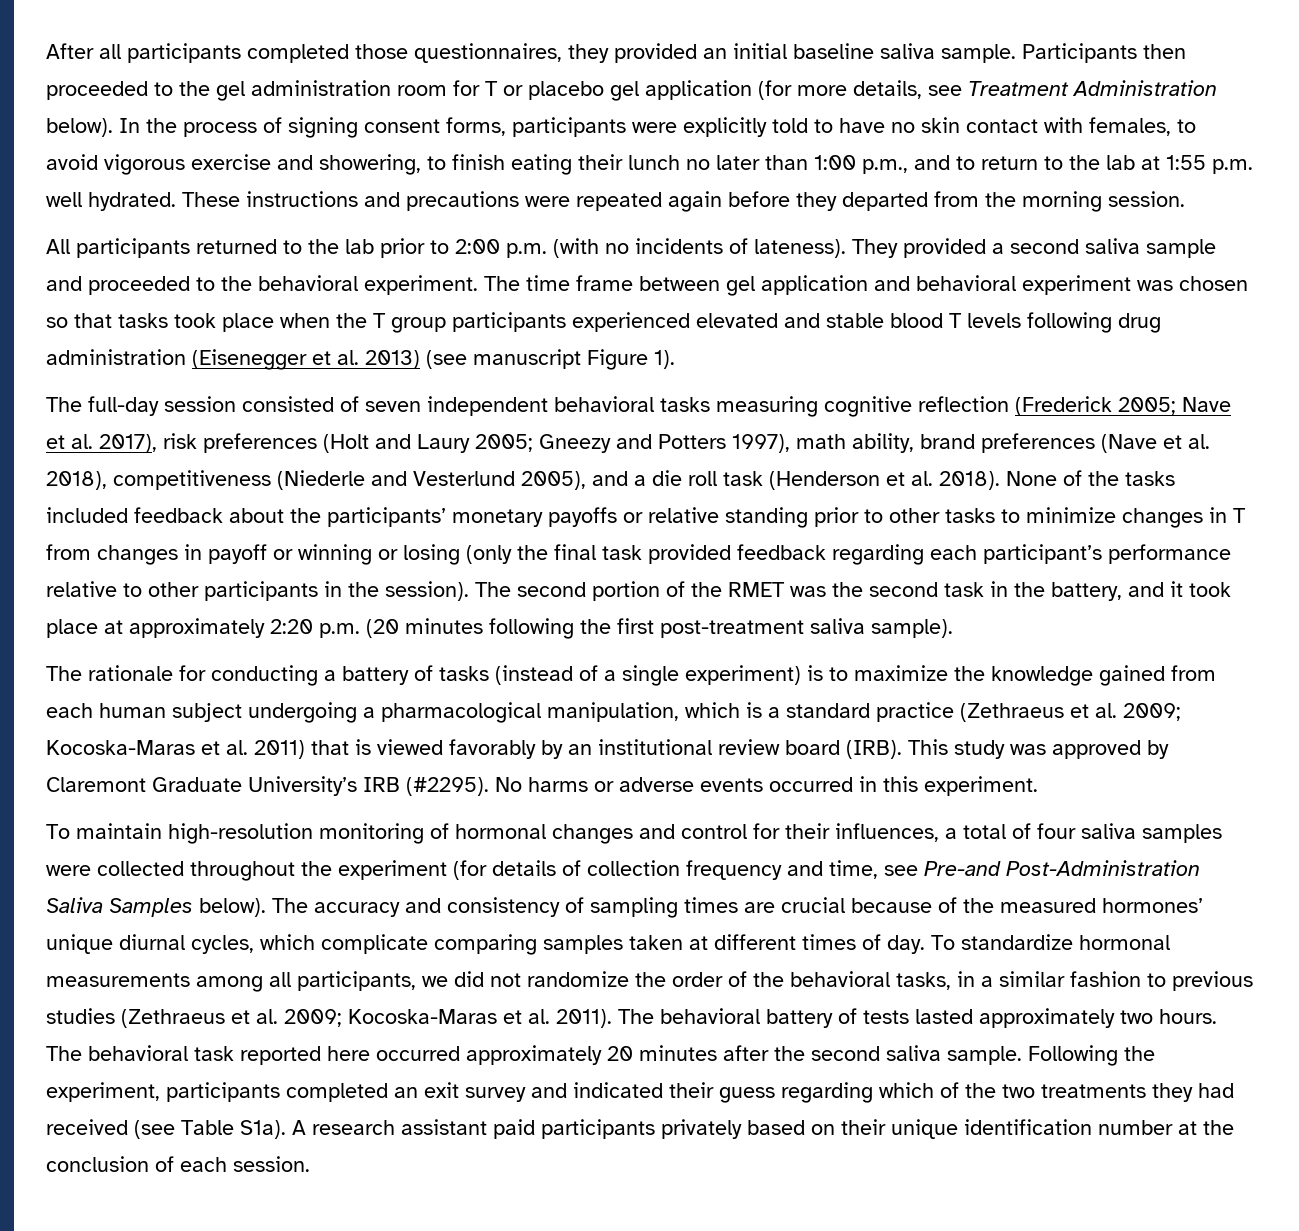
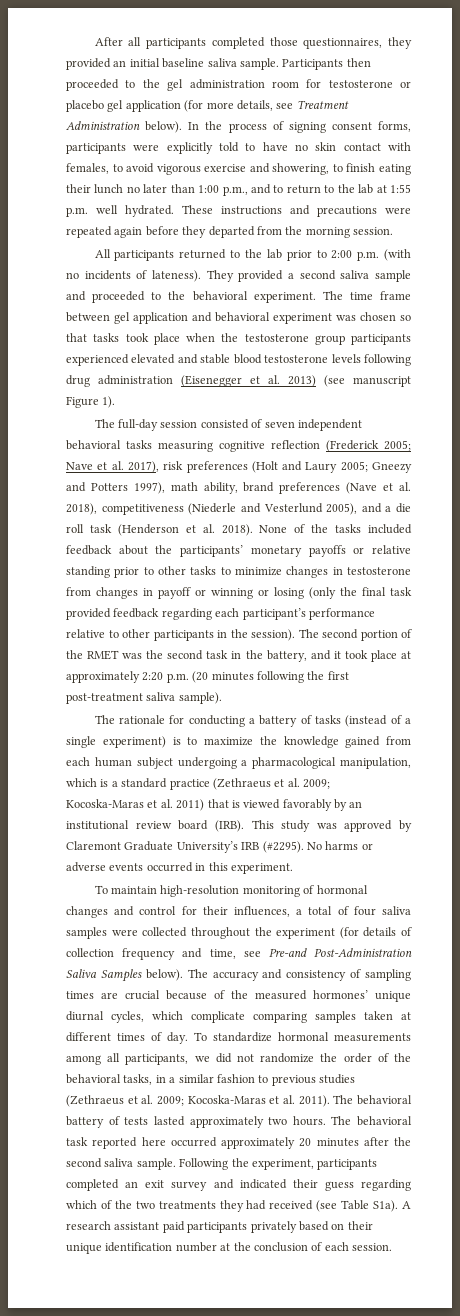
- Participants then proceeded to the gel administration room for T or placebo gel application (for more details, see Treatment Administration below).
+ Participants then proceeded to the gel administration room for testosterone or placebo gel application (for more details, see Treatment Administration below).
- The time frame between gel application and behavioral experiment was chosen so that tasks took place when the T group participants experienced elevated and stable blood T levels following drug administration (Eisenegger et al. 2013) (see manuscript Figure 1).
+ The time frame between gel application and behavioral experiment was chosen so that tasks took place when the testosterone group participants experienced elevated and stable blood testosterone levels following drug administration (Eisenegger et al. 2013) (see manuscript Figure 1).
- None of the tasks included feedback about the participants’ monetary payoffs or relative standing prior to other tasks to minimize changes in T from changes in payoff or winning or losing (only the final task provided feedback regarding each participant’s performance relative to other participants in the session).
+ None of the tasks included feedback about the participants’ monetary payoffs or relative standing prior to other tasks to minimize changes in testosterone from changes in payoff or winning or losing (only the final task provided feedback regarding each participant’s performance relative to other participants in the session).

